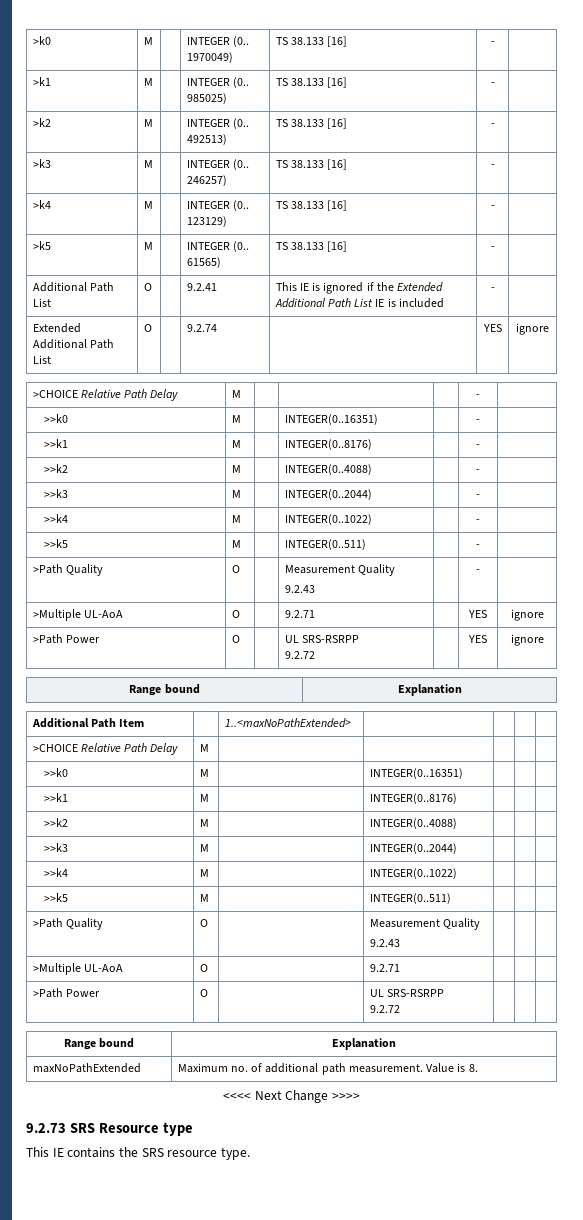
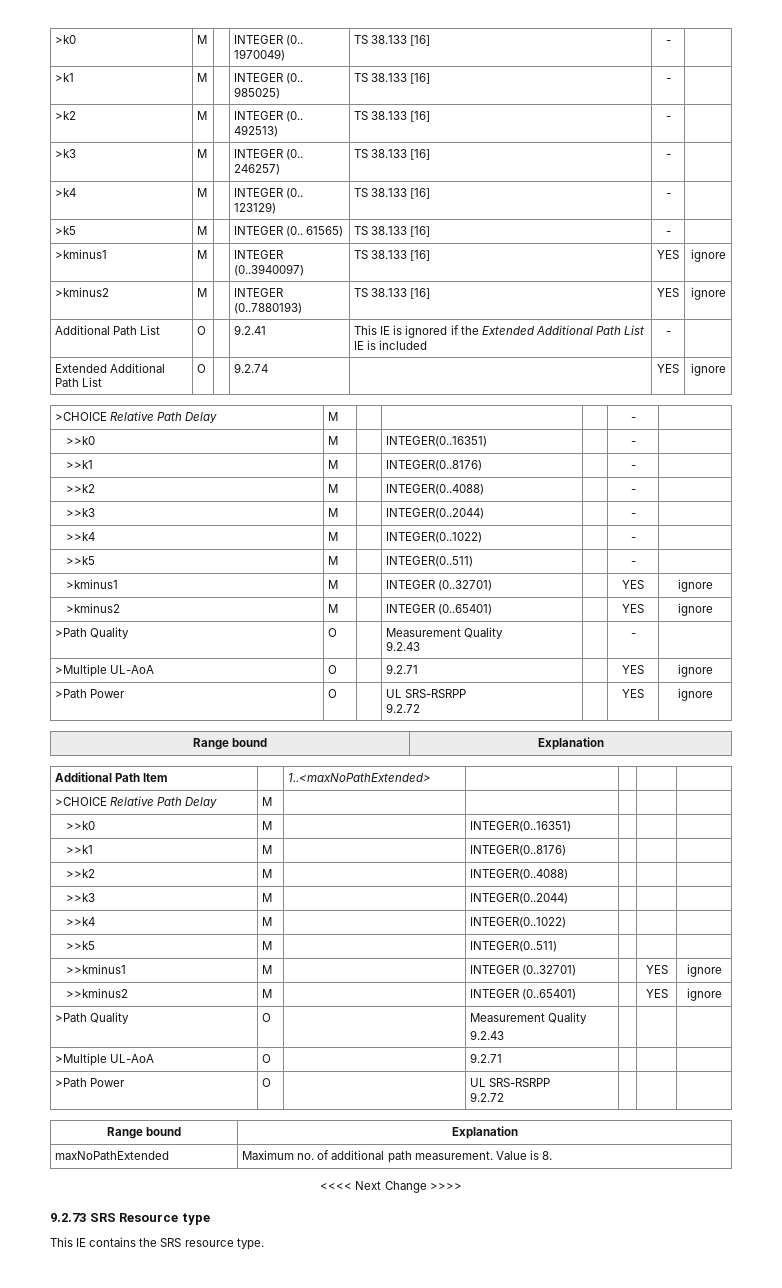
+ >kminus1 | M | | INTEGER (0..3940097) | TS 38.133 [16] | YES | ignore
+ >kminus2 | M | | INTEGER (0..7880193) | TS 38.133 [16] | YES | ignore
+ >kminus1 | M | | INTEGER (0..32701) | | YES | ignore
+ >kminus2 | M | | INTEGER (0..65401) | | YES | ignore
+ >>kminus1 | M | | INTEGER (0..32701) | | YES | ignore
+ >>kminus2 | M | | INTEGER (0..65401) | | YES | ignore

